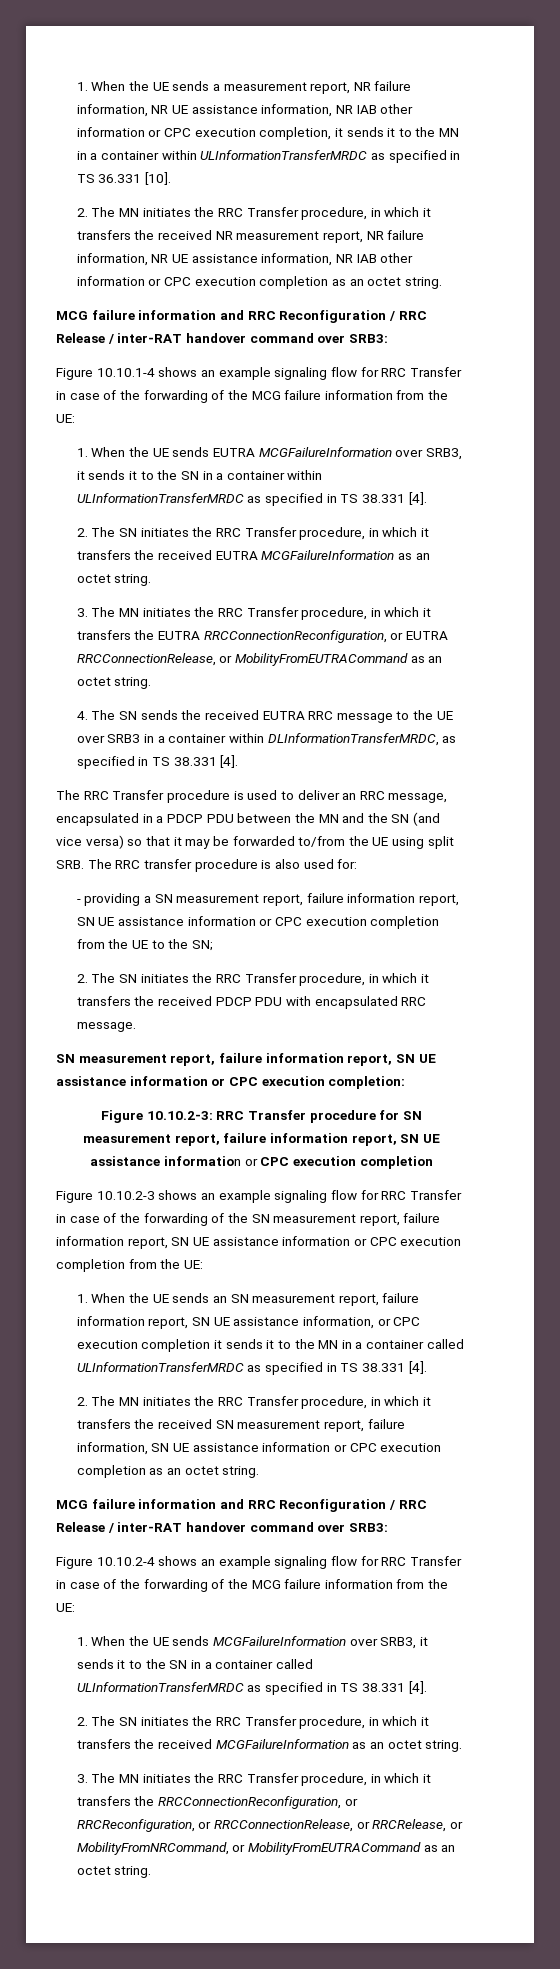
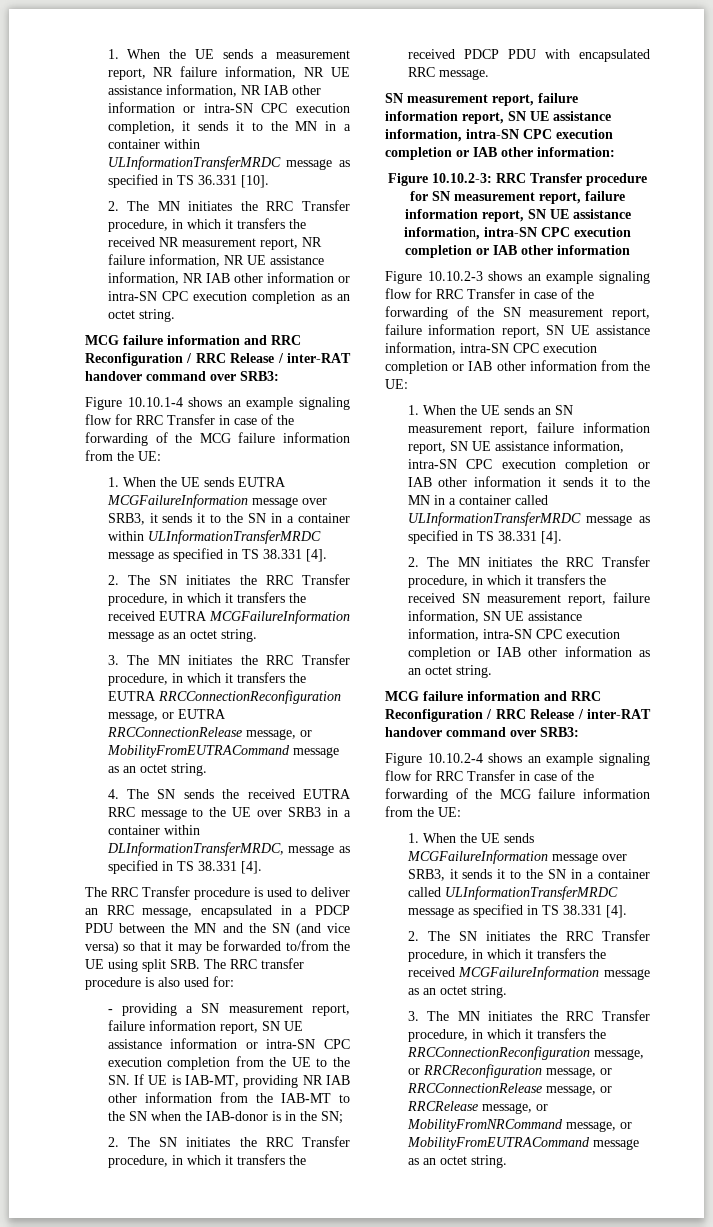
- 1. When the UE sends a measurement report, NR failure information, NR UE assistance information, NR IAB other information or CPC execution completion, it sends it to the MN in a container within ULInformationTransferMRDC as specified in TS 36.331 [10].
+ 1. When the UE sends a measurement report, NR failure information, NR UE assistance information, NR IAB other information or intra-SN CPC execution completion, it sends it to the MN in a container within ULInformationTransferMRDC message as specified in TS 36.331 [10].
- 2. The MN initiates the RRC Transfer procedure, in which it transfers the received NR measurement report, NR failure information, NR UE assistance information, NR IAB other information or CPC execution completion as an octet string.
+ 2. The MN initiates the RRC Transfer procedure, in which it transfers the received NR measurement report, NR failure information, NR UE assistance information, NR IAB other information or intra-SN CPC execution completion as an octet string.
- 1. When the UE sends EUTRA MCGFailureInformation over SRB3, it sends it to the SN in a container within ULInformationTransferMRDC as specified in TS 38.331 [4].
+ 1. When the UE sends EUTRA MCGFailureInformation message over SRB3, it sends it to the SN in a container within ULInformationTransferMRDC message as specified in TS 38.331 [4].
- 2. The SN initiates the RRC Transfer procedure, in which it transfers the received EUTRA MCGFailureInformation as an octet string.
+ 2. The SN initiates the RRC Transfer procedure, in which it transfers the received EUTRA MCGFailureInformation message as an octet string.
- 3. The MN initiates the RRC Transfer procedure, in which it transfers the EUTRA RRCConnectionReconfiguration, or EUTRA RRCConnectionRelease, or MobilityFromEUTRACommand as an octet string.
+ 3. The MN initiates the RRC Transfer procedure, in which it transfers the EUTRA RRCConnectionReconfiguration message, or EUTRA RRCConnectionRelease message, or MobilityFromEUTRACommand message as an octet string.
- 4. The SN sends the received EUTRA RRC message to the UE over SRB3 in a container within DLInformationTransferMRDC, as specified in TS 38.331 [4].
+ 4. The SN sends the received EUTRA RRC message to the UE over SRB3 in a container within DLInformationTransferMRDC, message as specified in TS 38.331 [4].
- - providing a SN measurement report, failure information report, SN UE assistance information or CPC execution completion from the UE to the SN;
+ - providing a SN measurement report, failure information report, SN UE assistance information or intra-SN CPC execution completion from the UE to the SN. If UE is IAB-MT, providing NR IAB other information from the IAB-MT to the SN when the IAB-donor is in the SN;
- SN measurement report, failure information report, SN UE assistance information or CPC execution completion:
+ SN measurement report, failure information report, SN UE assistance information, intra-SN CPC execution completion or IAB other information:
- Figure 10.10.2-3: RRC Transfer procedure for SN measurement report, failure information report, SN UE assistance information or CPC execution completion
+ Figure 10.10.2-3: RRC Transfer procedure for SN measurement report, failure information report, SN UE assistance information, intra-SN CPC execution completion or IAB other information
- Figure 10.10.2-3 shows an example signaling flow for RRC Transfer in case of the forwarding of the SN measurement report, failure information report, SN UE assistance information or CPC execution completion from the UE:
+ Figure 10.10.2-3 shows an example signaling flow for RRC Transfer in case of the forwarding of the SN measurement report, failure information report, SN UE assistance information, intra-SN CPC execution completion or IAB other information from the UE:
- 1. When the UE sends an SN measurement report, failure information report, SN UE assistance information, or CPC execution completion it sends it to the MN in a container called ULInformationTransferMRDC as specified in TS 38.331 [4].
+ 1. When the UE sends an SN measurement report, failure information report, SN UE assistance information, intra-SN CPC execution completion or IAB other information it sends it to the MN in a container called ULInformationTransferMRDC message as specified in TS 38.331 [4].
- 2. The MN initiates the RRC Transfer procedure, in which it transfers the received SN measurement report, failure information, SN UE assistance information or CPC execution completion as an octet string.
+ 2. The MN initiates the RRC Transfer procedure, in which it transfers the received SN measurement report, failure information, SN UE assistance information, intra-SN CPC execution completion or IAB other information as an octet string.
- 1. When the UE sends MCGFailureInformation over SRB3, it sends it to the SN in a container called ULInformationTransferMRDC as specified in TS 38.331 [4].
+ 1. When the UE sends MCGFailureInformation message over SRB3, it sends it to the SN in a container called ULInformationTransferMRDC message as specified in TS 38.331 [4].
- 2. The SN initiates the RRC Transfer procedure, in which it transfers the received MCGFailureInformation as an octet string.
+ 2. The SN initiates the RRC Transfer procedure, in which it transfers the received MCGFailureInformation message as an octet string.
- 3. The MN initiates the RRC Transfer procedure, in which it transfers the RRCConnectionReconfiguration, or RRCReconfiguration, or RRCConnectionRelease, or RRCRelease, or MobilityFromNRCommand, or MobilityFromEUTRACommand as an octet string.
+ 3. The MN initiates the RRC Transfer procedure, in which it transfers the RRCConnectionReconfiguration message, or RRCReconfiguration message, or RRCConnectionRelease message, or RRCRelease message, or MobilityFromNRCommand message, or MobilityFromEUTRACommand message as an octet string.

